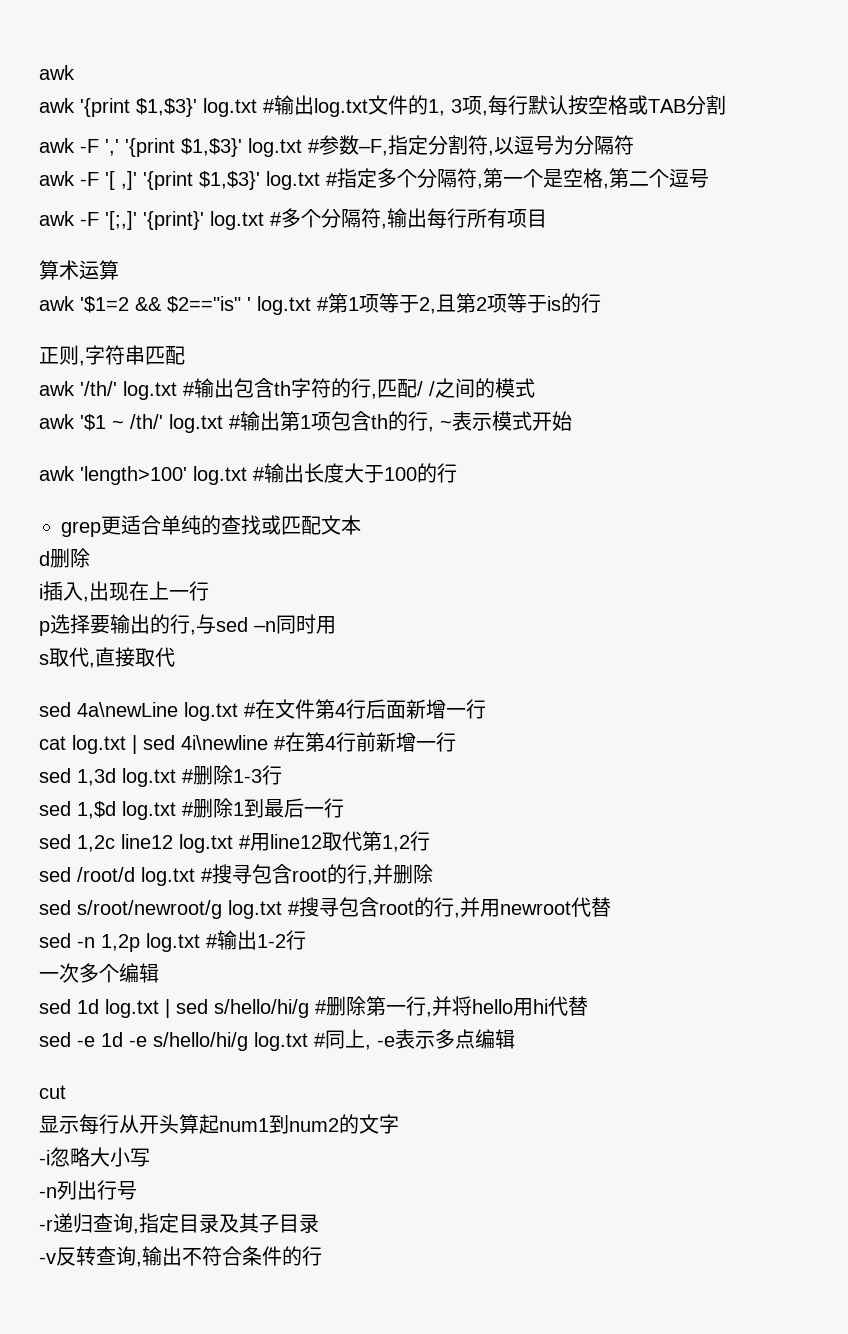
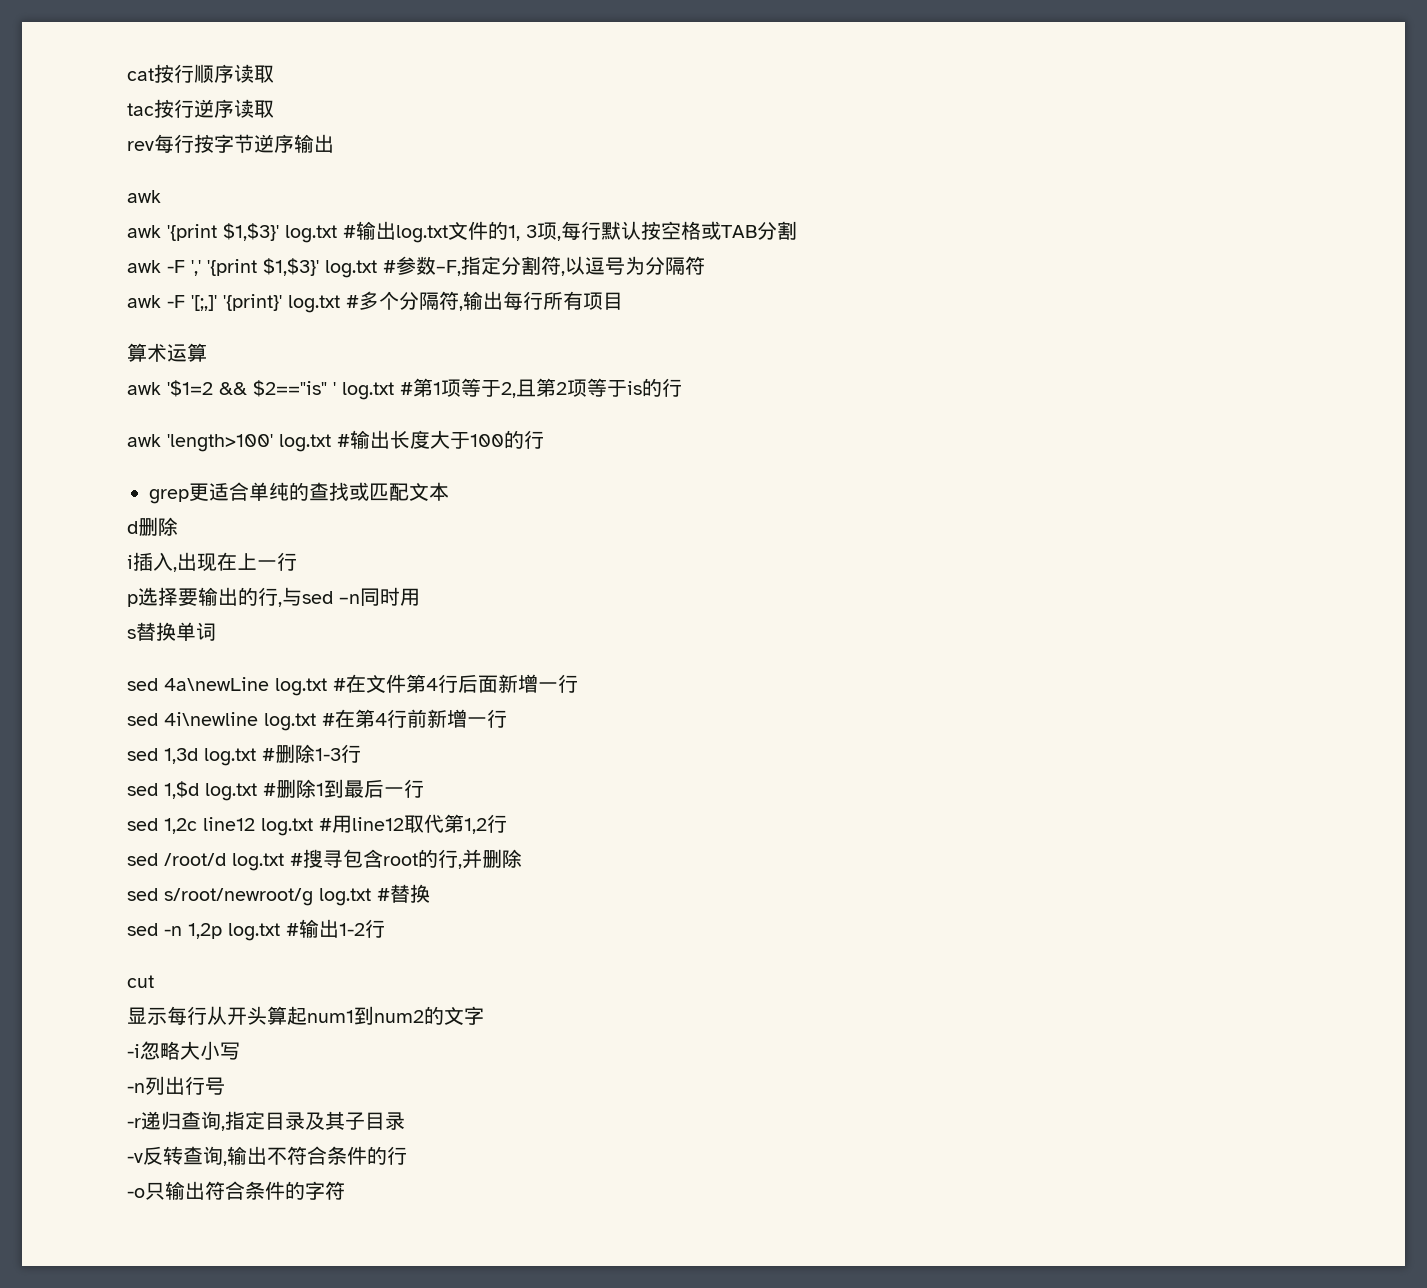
+ cat按行顺序读取
+ tac按行逆序读取
+ rev每行按字节逆序输出
- awk -F '[ ,]' '{print $1,$3}' log.txt #指定多个分隔符,第一个是空格,第二个逗号
- 正则,字符串匹配
- awk '/th/' log.txt #输出包含th字符的行,匹配/ /之间的模式
- awk '$1 ~ /th/' log.txt #输出第1项包含th的行, ~表示模式开始
- s取代,直接取代
+ s替换单词
- cat log.txt | sed 4i\newline #在第4行前新增一行
+ sed 4i\newline log.txt #在第4行前新增一行
- sed s/root/newroot/g log.txt #搜寻包含root的行,并用newroot代替
+ sed s/root/newroot/g log.txt #替换
- 一次多个编辑
- sed 1d log.txt | sed s/hello/hi/g #删除第一行,并将hello用hi代替
- sed -e 1d -e s/hello/hi/g log.txt #同上, -e表示多点编辑
+ -o只输出符合条件的字符

